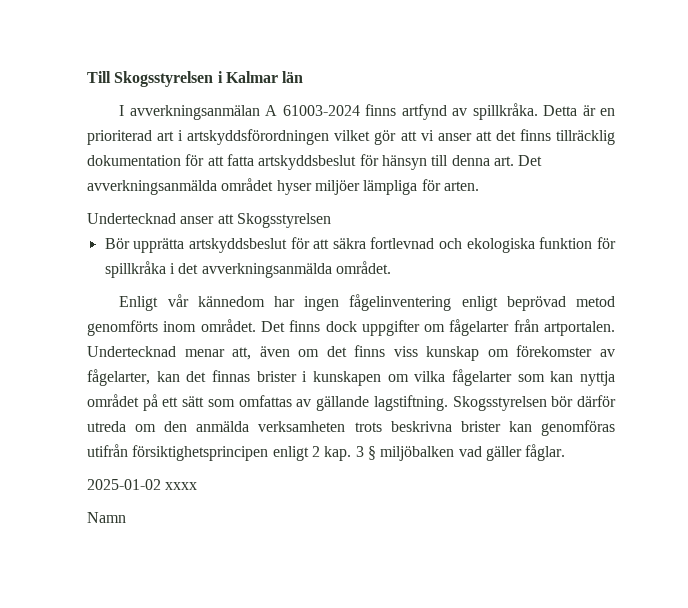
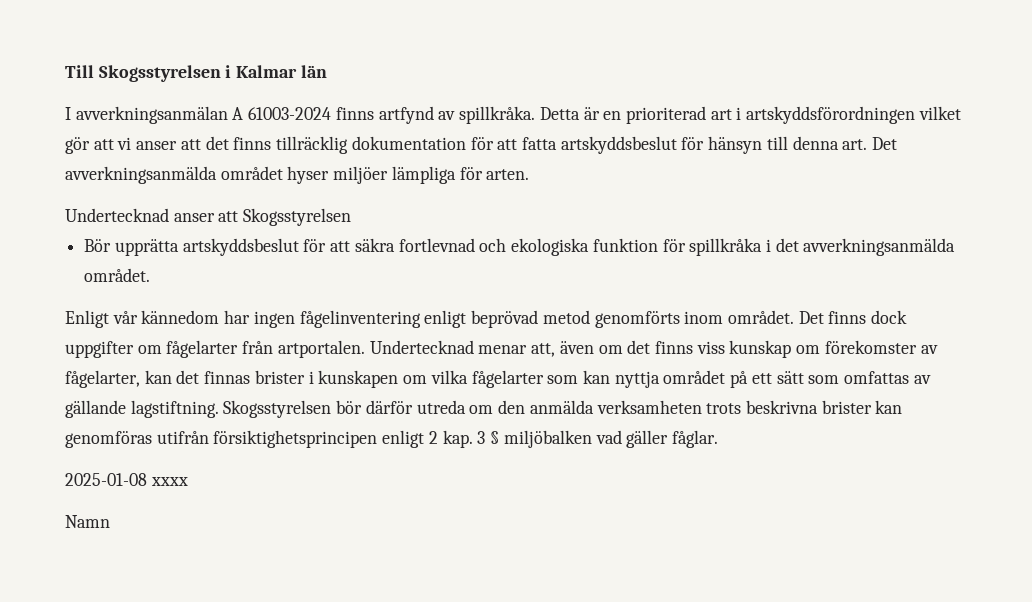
- 2025-01-02 xxxx
+ 2025-01-08 xxxx

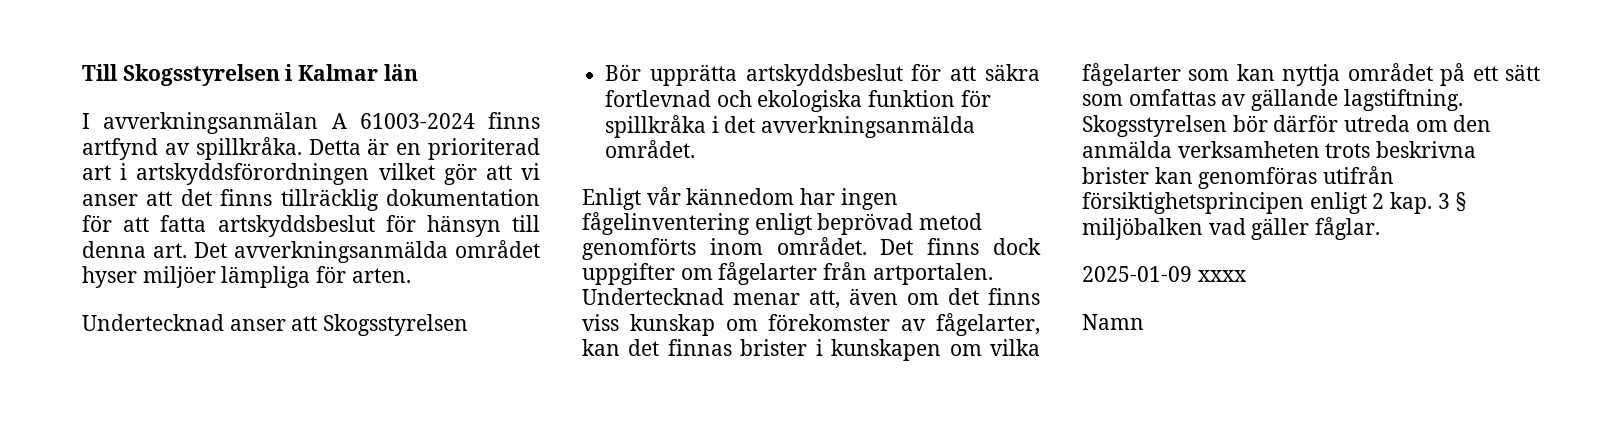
- 2025-01-08 xxxx
+ 2025-01-09 xxxx

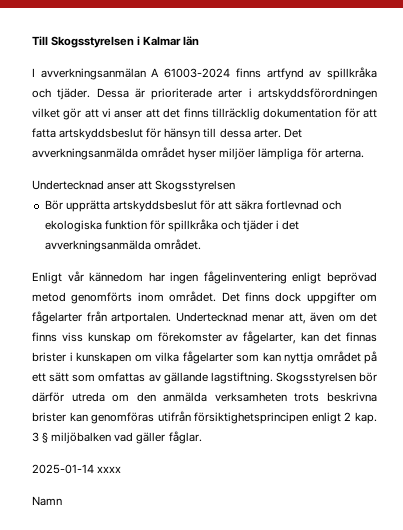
- I avverkningsanmälan A 61003-2024 finns artfynd av spillkråka. Detta är en prioriterad art i artskyddsförordningen vilket gör att vi anser att det finns tillräcklig dokumentation för att fatta artskyddsbeslut för hänsyn till denna art. Det avverkningsanmälda området hyser miljöer lämpliga för arten.
+ I avverkningsanmälan A 61003-2024 finns artfynd av spillkråka och tjäder. Dessa är prioriterade arter i artskyddsförordningen vilket gör att vi anser att det finns tillräcklig dokumentation för att fatta artskyddsbeslut för hänsyn till dessa arter. Det avverkningsanmälda området hyser miljöer lämpliga för arterna.
- Bör upprätta artskyddsbeslut för att säkra fortlevnad och ekologiska funktion för spillkråka i det avverkningsanmälda området.
+ Bör upprätta artskyddsbeslut för att säkra fortlevnad och ekologiska funktion för spillkråka och tjäder i det avverkningsanmälda området.
- 2025-01-09 xxxx
+ 2025-01-14 xxxx

